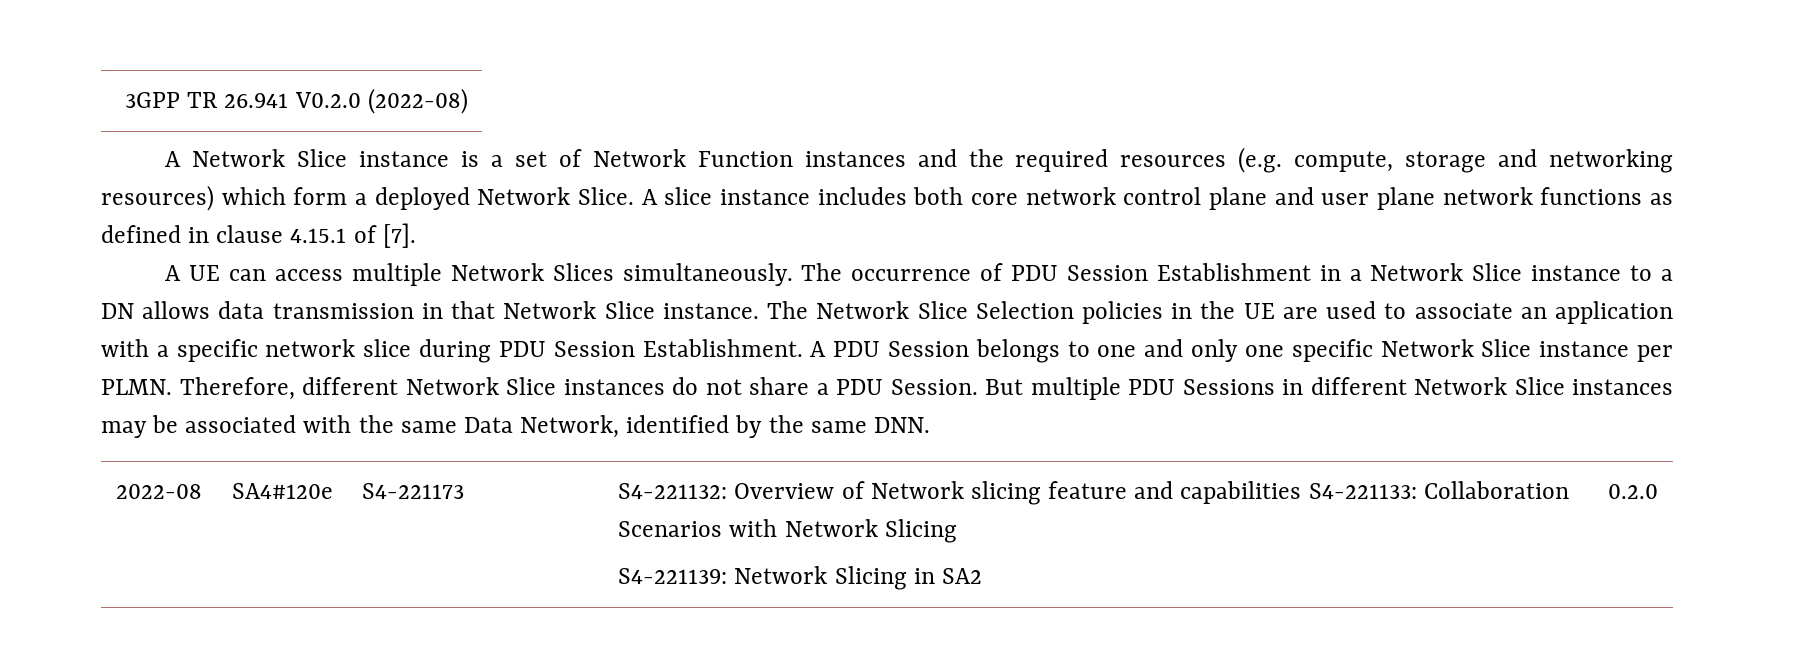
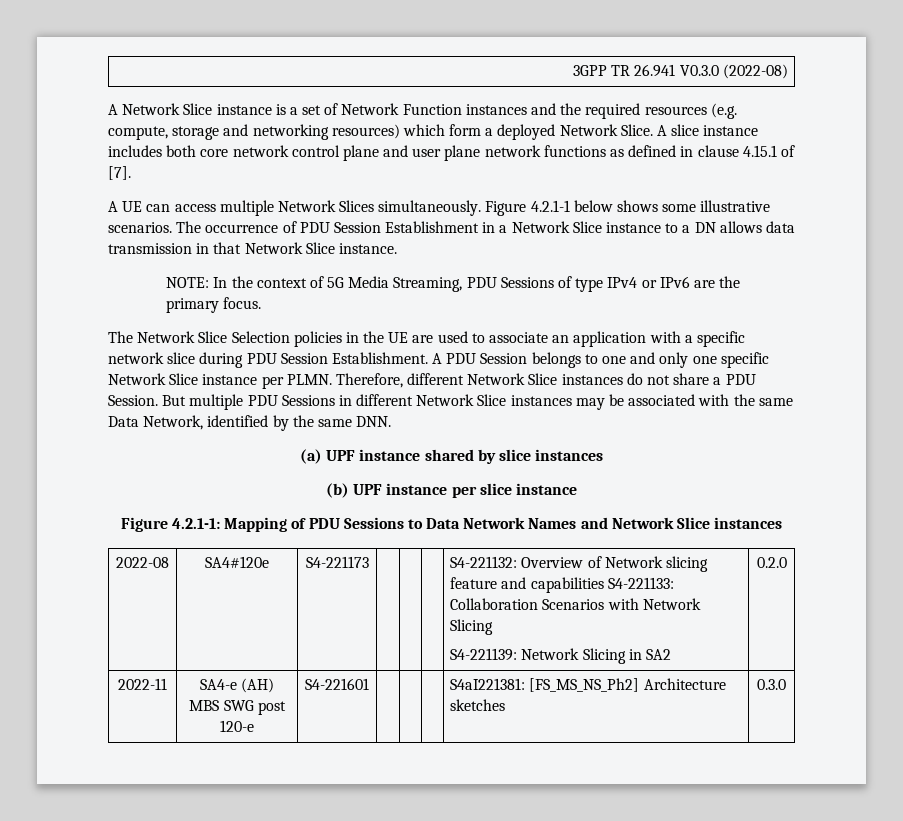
- 3GPP TR 26.941 V0.2.0 (2022-08)
+ 3GPP TR 26.941 V0.3.0 (2022-08)
+ Figure 4.2.1-1 below shows some illustrative scenarios.
- The occurrence of PDU Session Establishment in a Network Slice instance to a DN allows data transmission in that Network Slice instance. The Network Slice Selection policies in the UE are used to associate an application with a specific network slice during PDU Session Establishment.
+ The occurrence of PDU Session Establishment in a Network Slice instance to a DN allows data transmission in that Network Slice instance.
+ NOTE: In the context of 5G Media Streaming, PDU Sessions of type IPv4 or IPv6 are the primary focus.
+ The Network Slice Selection policies in the UE are used to associate an application with a specific network slice during PDU Session Establishment.
+ (a) UPF instance shared by slice instances
+ (b) UPF instance per slice instance
+ Figure 4.2.1-1: Mapping of PDU Sessions to Data Network Names and Network Slice instances
+ 2022-11 | SA4-e (AH) MBS SWG post 120-e | S4-221601 | | | | S4aI221381: [FS_MS_NS_Ph2] Architecture sketches | 0.3.0

